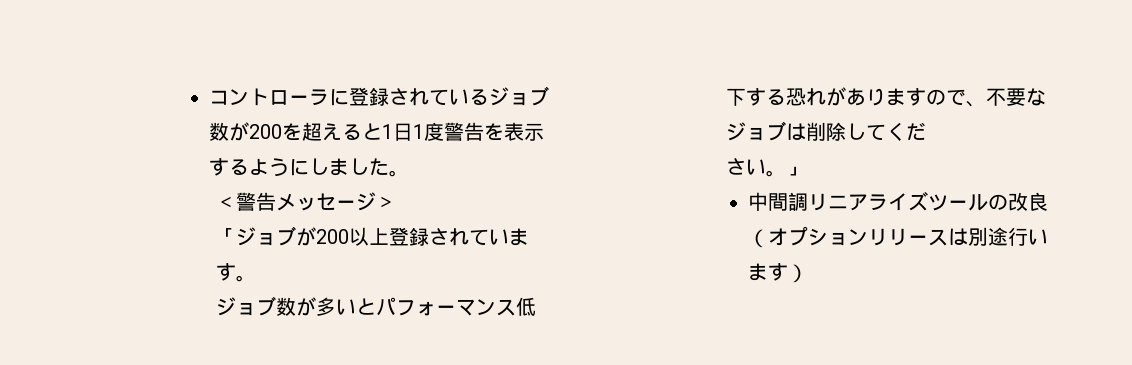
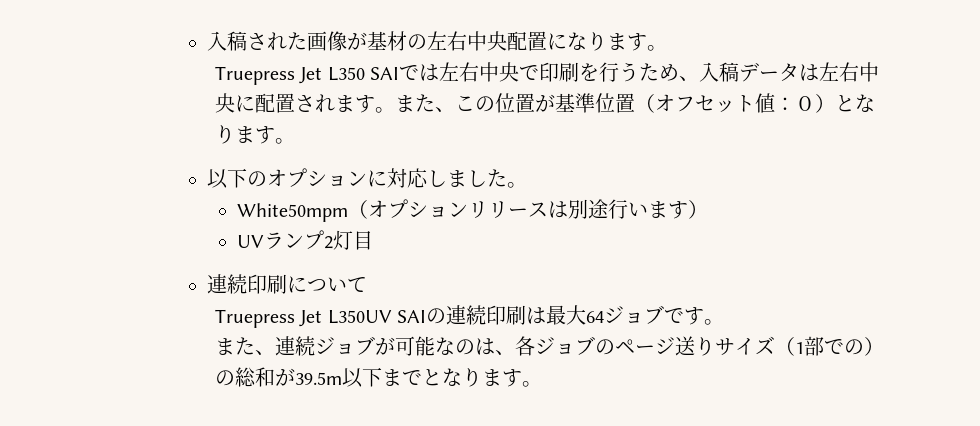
- コントローラに登録されているジョブ数が200を超えると1日1度警告を表示するようにしました。
- ＜警告メッセージ＞
- 「ジョブが200以上登録されています。
- ジョブ数が多いとパフォーマンス低下する恐れがありますので、不要なジョブは削除してくだ
- さい。」
- 中間調リニアライズツールの改良（オプションリリースは別途行います）
+ 入稿された画像が基材の左右中央配置になります。
+ Truepress Jet L350 SAIでは左右中央で印刷を行うため、入稿データは左右中央に配置されます。また、この位置が基準位置（オフセット値：０）となります。
+ 以下のオプションに対応しました。
+ White50mpm（オプションリリースは別途行います）
+ UVランプ2灯目
+ 連続印刷について
+ Truepress Jet L350UV SAIの連続印刷は最大64ジョブです。
+ また、連続ジョブが可能なのは、各ジョブのページ送りサイズ（1部での）の総和が39.5m以下までとなります。

